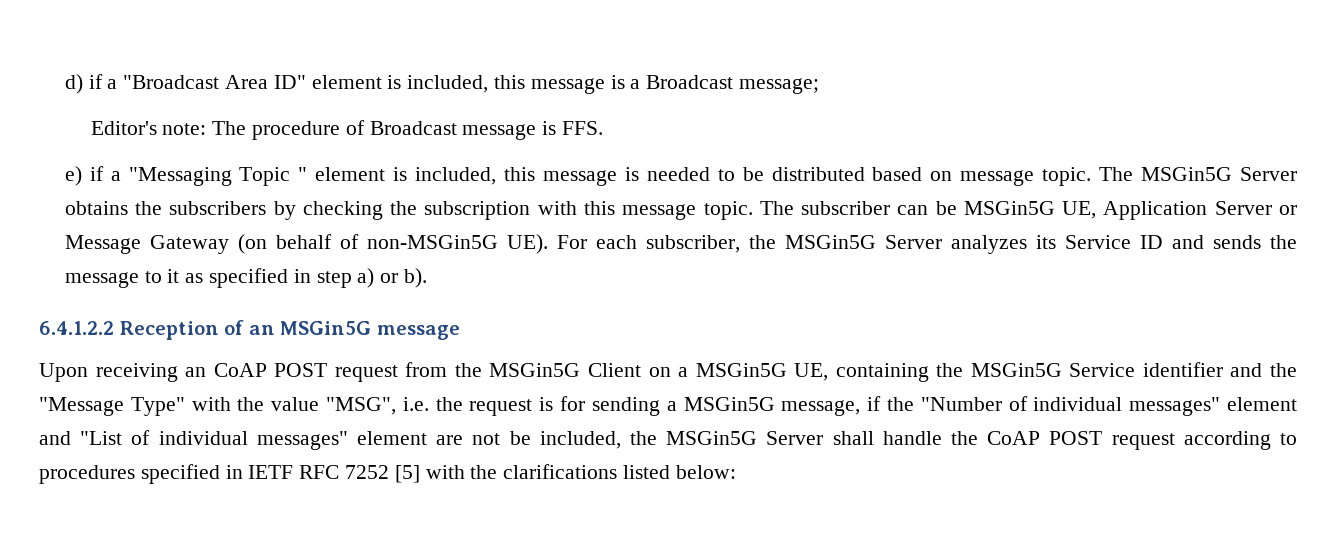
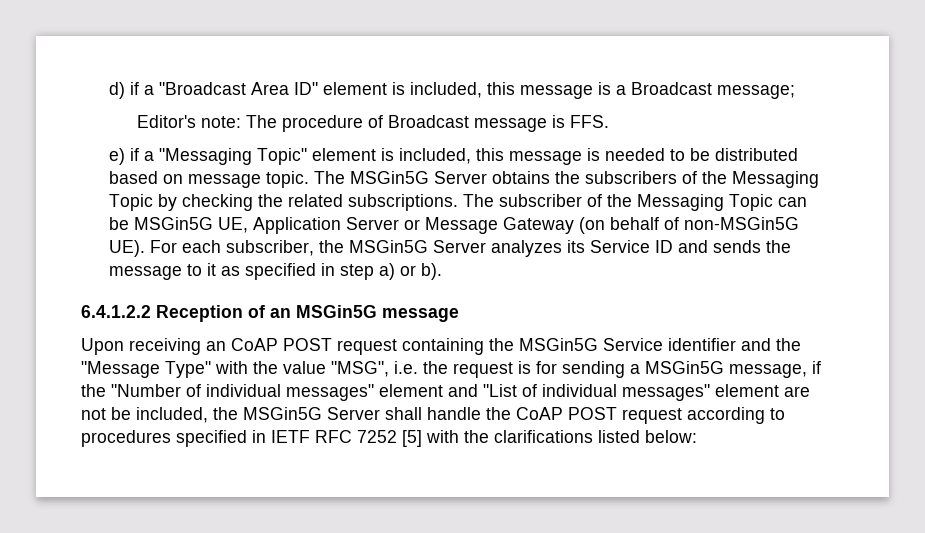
- e) if a "Messaging Topic " element is included, this message is needed to be distributed based on message topic.
+ e) if a "Messaging Topic" element is included, this message is needed to be distributed based on message topic.
- The MSGin5G Server obtains the subscribers by checking the subscription with this message topic. The subscriber can be MSGin5G UE, Application Server or Message Gateway (on behalf of non-MSGin5G UE). For each subscriber, the MSGin5G Server analyzes its Service ID and sends the message to it as specified in step a) or b).
+ The MSGin5G Server obtains the subscribers of the Messaging Topic by checking the related subscriptions. The subscriber of the Messaging Topic can be MSGin5G UE, Application Server or Message Gateway (on behalf of non-MSGin5G UE). For each subscriber, the MSGin5G Server analyzes its Service ID and sends the message to it as specified in step a) or b).
- Upon receiving an CoAP POST request from the MSGin5G Client on a MSGin5G UE, containing the MSGin5G Service identifier and the "Message Type" with the value "MSG", i.e. the request is for sending a MSGin5G message, if the "Number of individual messages" element and "List of individual messages" element are not be included, the MSGin5G Server shall handle the CoAP POST request according to procedures specified in IETF RFC 7252 [5] with the clarifications listed below:
+ Upon receiving an CoAP POST request containing the MSGin5G Service identifier and the "Message Type" with the value "MSG", i.e. the request is for sending a MSGin5G message, if the "Number of individual messages" element and "List of individual messages" element are not be included, the MSGin5G Server shall handle the CoAP POST request according to procedures specified in IETF RFC 7252 [5] with the clarifications listed below:

